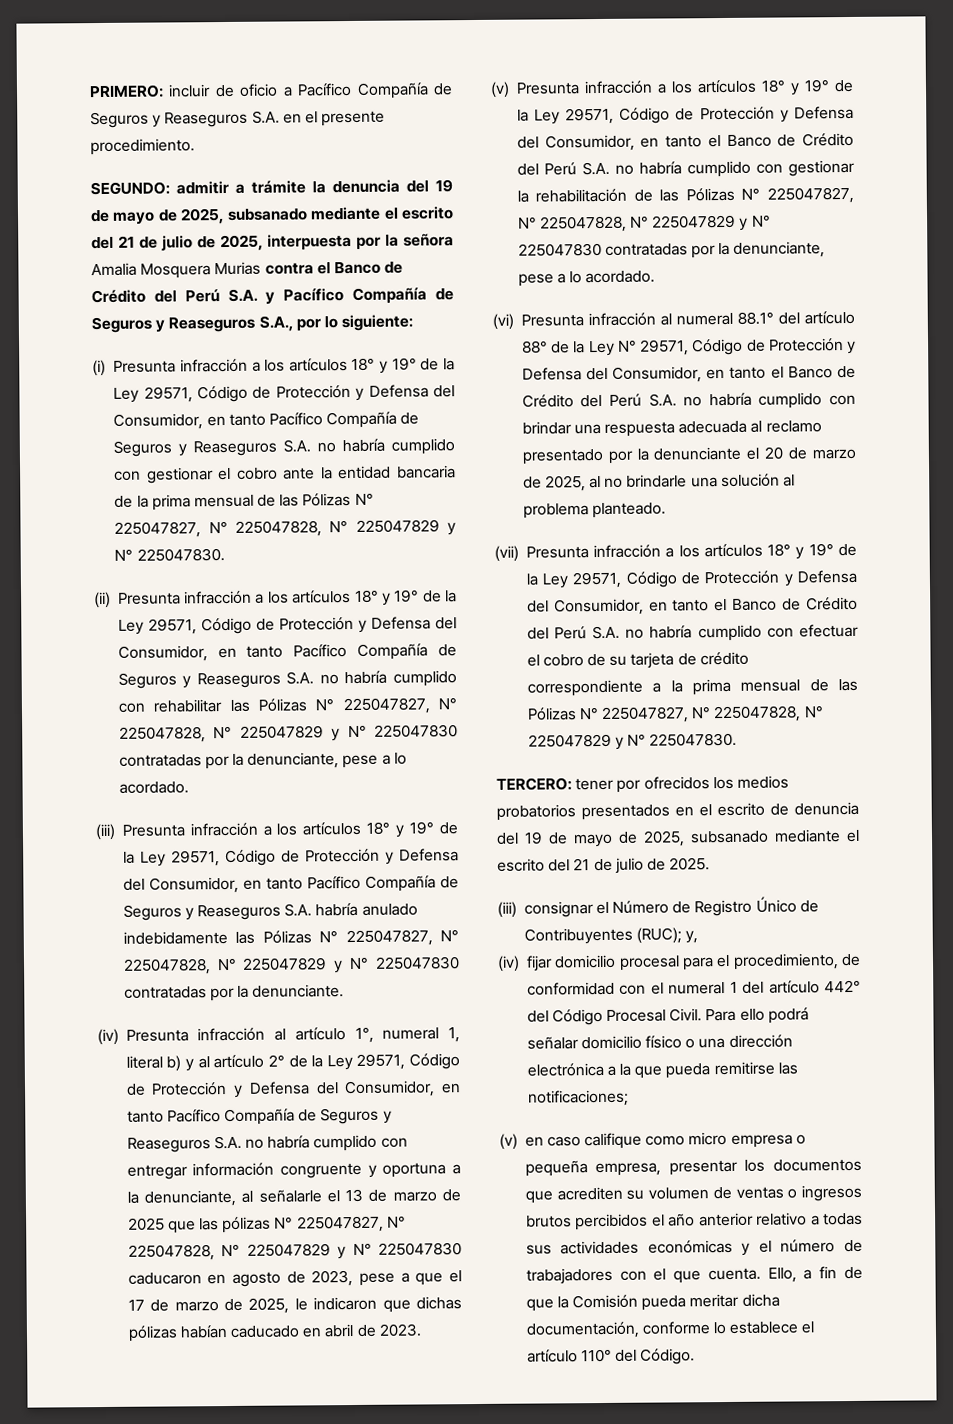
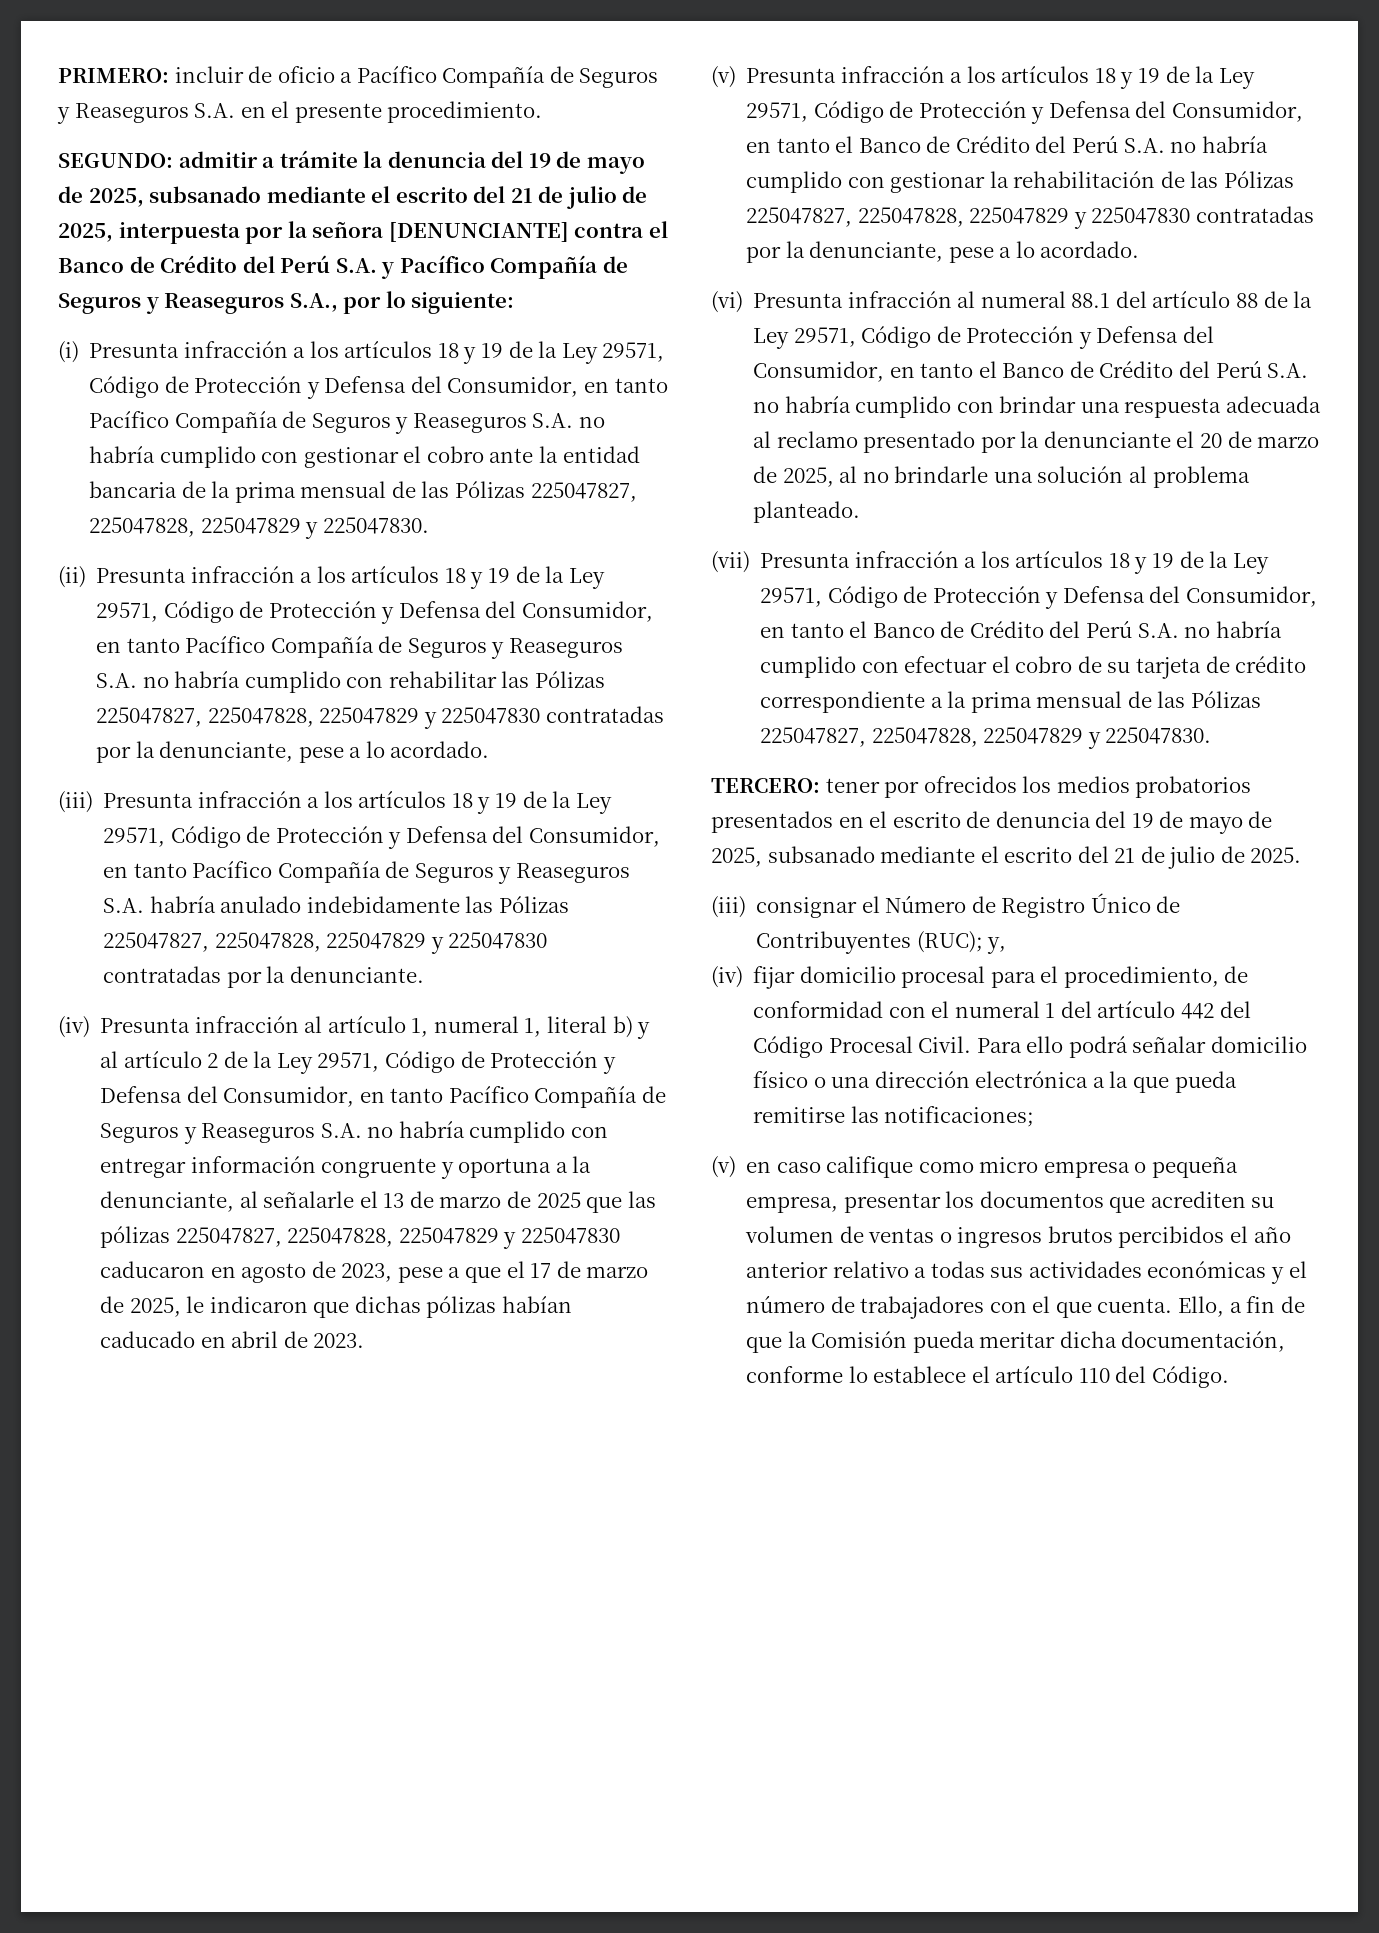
- SEGUNDO: admitir a trámite la denuncia del 19 de mayo de 2025, subsanado mediante el escrito del 21 de julio de 2025, interpuesta por la señora Amalia Mosquera Murias contra el Banco de Crédito del Perú S.A. y Pacífico Compañía de Seguros y Reaseguros S.A., por lo siguiente:
+ SEGUNDO: admitir a trámite la denuncia del 19 de mayo de 2025, subsanado mediante el escrito del 21 de julio de 2025, interpuesta por la señora [DENUNCIANTE] contra el Banco de Crédito del Perú S.A. y Pacífico Compañía de Seguros y Reaseguros S.A., por lo siguiente:
- (i) Presunta infracción a los artículos 18° y 19° de la Ley 29571, Código de Protección y Defensa del Consumidor, en tanto Pacífico Compañía de Seguros y Reaseguros S.A. no habría cumplido con gestionar el cobro ante la entidad bancaria de la prima mensual de las Pólizas N° 225047827, N° 225047828, N° 225047829 y N° 225047830.
+ (i) Presunta infracción a los artículos 18 y 19 de la Ley 29571, Código de Protección y Defensa del Consumidor, en tanto Pacífico Compañía de Seguros y Reaseguros S.A. no habría cumplido con gestionar el cobro ante la entidad bancaria de la prima mensual de las Pólizas 225047827, 225047828, 225047829 y 225047830.
- (ii) Presunta infracción a los artículos 18° y 19° de la Ley 29571, Código de Protección y Defensa del Consumidor, en tanto Pacífico Compañía de Seguros y Reaseguros S.A. no habría cumplido con rehabilitar las Pólizas N° 225047827, N° 225047828, N° 225047829 y N° 225047830 contratadas por la denunciante, pese a lo acordado.
+ (ii) Presunta infracción a los artículos 18 y 19 de la Ley 29571, Código de Protección y Defensa del Consumidor, en tanto Pacífico Compañía de Seguros y Reaseguros S.A. no habría cumplido con rehabilitar las Pólizas 225047827, 225047828, 225047829 y 225047830 contratadas por la denunciante, pese a lo acordado.
- (iii) Presunta infracción a los artículos 18° y 19° de la Ley 29571, Código de Protección y Defensa del Consumidor, en tanto Pacífico Compañía de Seguros y Reaseguros S.A. habría anulado indebidamente las Pólizas N° 225047827, N° 225047828, N° 225047829 y N° 225047830 contratadas por la denunciante.
+ (iii) Presunta infracción a los artículos 18 y 19 de la Ley 29571, Código de Protección y Defensa del Consumidor, en tanto Pacífico Compañía de Seguros y Reaseguros S.A. habría anulado indebidamente las Pólizas 225047827, 225047828, 225047829 y 225047830 contratadas por la denunciante.
- (iv) Presunta infracción al artículo 1°, numeral 1, literal b) y al artículo 2° de la Ley 29571, Código de Protección y Defensa del Consumidor, en tanto Pacífico Compañía de Seguros y Reaseguros S.A. no habría cumplido con entregar información congruente y oportuna a la denunciante, al señalarle el 13 de marzo de 2025 que las pólizas N° 225047827, N° 225047828, N° 225047829 y N° 225047830 caducaron en agosto de 2023, pese a que el 17 de marzo de 2025, le indicaron que dichas pólizas habían caducado en abril de 2023.
+ (iv) Presunta infracción al artículo 1, numeral 1, literal b) y al artículo 2 de la Ley 29571, Código de Protección y Defensa del Consumidor, en tanto Pacífico Compañía de Seguros y Reaseguros S.A. no habría cumplido con entregar información congruente y oportuna a la denunciante, al señalarle el 13 de marzo de 2025 que las pólizas 225047827, 225047828, 225047829 y 225047830 caducaron en agosto de 2023, pese a que el 17 de marzo de 2025, le indicaron que dichas pólizas habían caducado en abril de 2023.
- (v) Presunta infracción a los artículos 18° y 19° de la Ley 29571, Código de Protección y Defensa del Consumidor, en tanto el Banco de Crédito del Perú S.A. no habría cumplido con gestionar la rehabilitación de las Pólizas N° 225047827, N° 225047828, N° 225047829 y N° 225047830 contratadas por la denunciante, pese a lo acordado.
+ (v) Presunta infracción a los artículos 18 y 19 de la Ley 29571, Código de Protección y Defensa del Consumidor, en tanto el Banco de Crédito del Perú S.A. no habría cumplido con gestionar la rehabilitación de las Pólizas 225047827, 225047828, 225047829 y 225047830 contratadas por la denunciante, pese a lo acordado.
- (vi) Presunta infracción al numeral 88.1° del artículo 88° de la Ley N° 29571, Código de Protección y Defensa del Consumidor, en tanto el Banco de Crédito del Perú S.A. no habría cumplido con brindar una respuesta adecuada al reclamo presentado por la denunciante el 20 de marzo de 2025, al no brindarle una solución al problema planteado.
+ (vi) Presunta infracción al numeral 88.1 del artículo 88 de la Ley 29571, Código de Protección y Defensa del Consumidor, en tanto el Banco de Crédito del Perú S.A. no habría cumplido con brindar una respuesta adecuada al reclamo presentado por la denunciante el 20 de marzo de 2025, al no brindarle una solución al problema planteado.
- (vii) Presunta infracción a los artículos 18° y 19° de la Ley 29571, Código de Protección y Defensa del Consumidor, en tanto el Banco de Crédito del Perú S.A. no habría cumplido con efectuar el cobro de su tarjeta de crédito correspondiente a la prima mensual de las Pólizas N° 225047827, N° 225047828, N° 225047829 y N° 225047830.
+ (vii) Presunta infracción a los artículos 18 y 19 de la Ley 29571, Código de Protección y Defensa del Consumidor, en tanto el Banco de Crédito del Perú S.A. no habría cumplido con efectuar el cobro de su tarjeta de crédito correspondiente a la prima mensual de las Pólizas 225047827, 225047828, 225047829 y 225047830.
- (iv) fijar domicilio procesal para el procedimiento, de conformidad con el numeral 1 del artículo 442° del Código Procesal Civil.
+ (iv) fijar domicilio procesal para el procedimiento, de conformidad con el numeral 1 del artículo 442 del Código Procesal Civil.
- Ello, a fin de que la Comisión pueda meritar dicha documentación, conforme lo establece el artículo 110° del Código.
+ Ello, a fin de que la Comisión pueda meritar dicha documentación, conforme lo establece el artículo 110 del Código.

